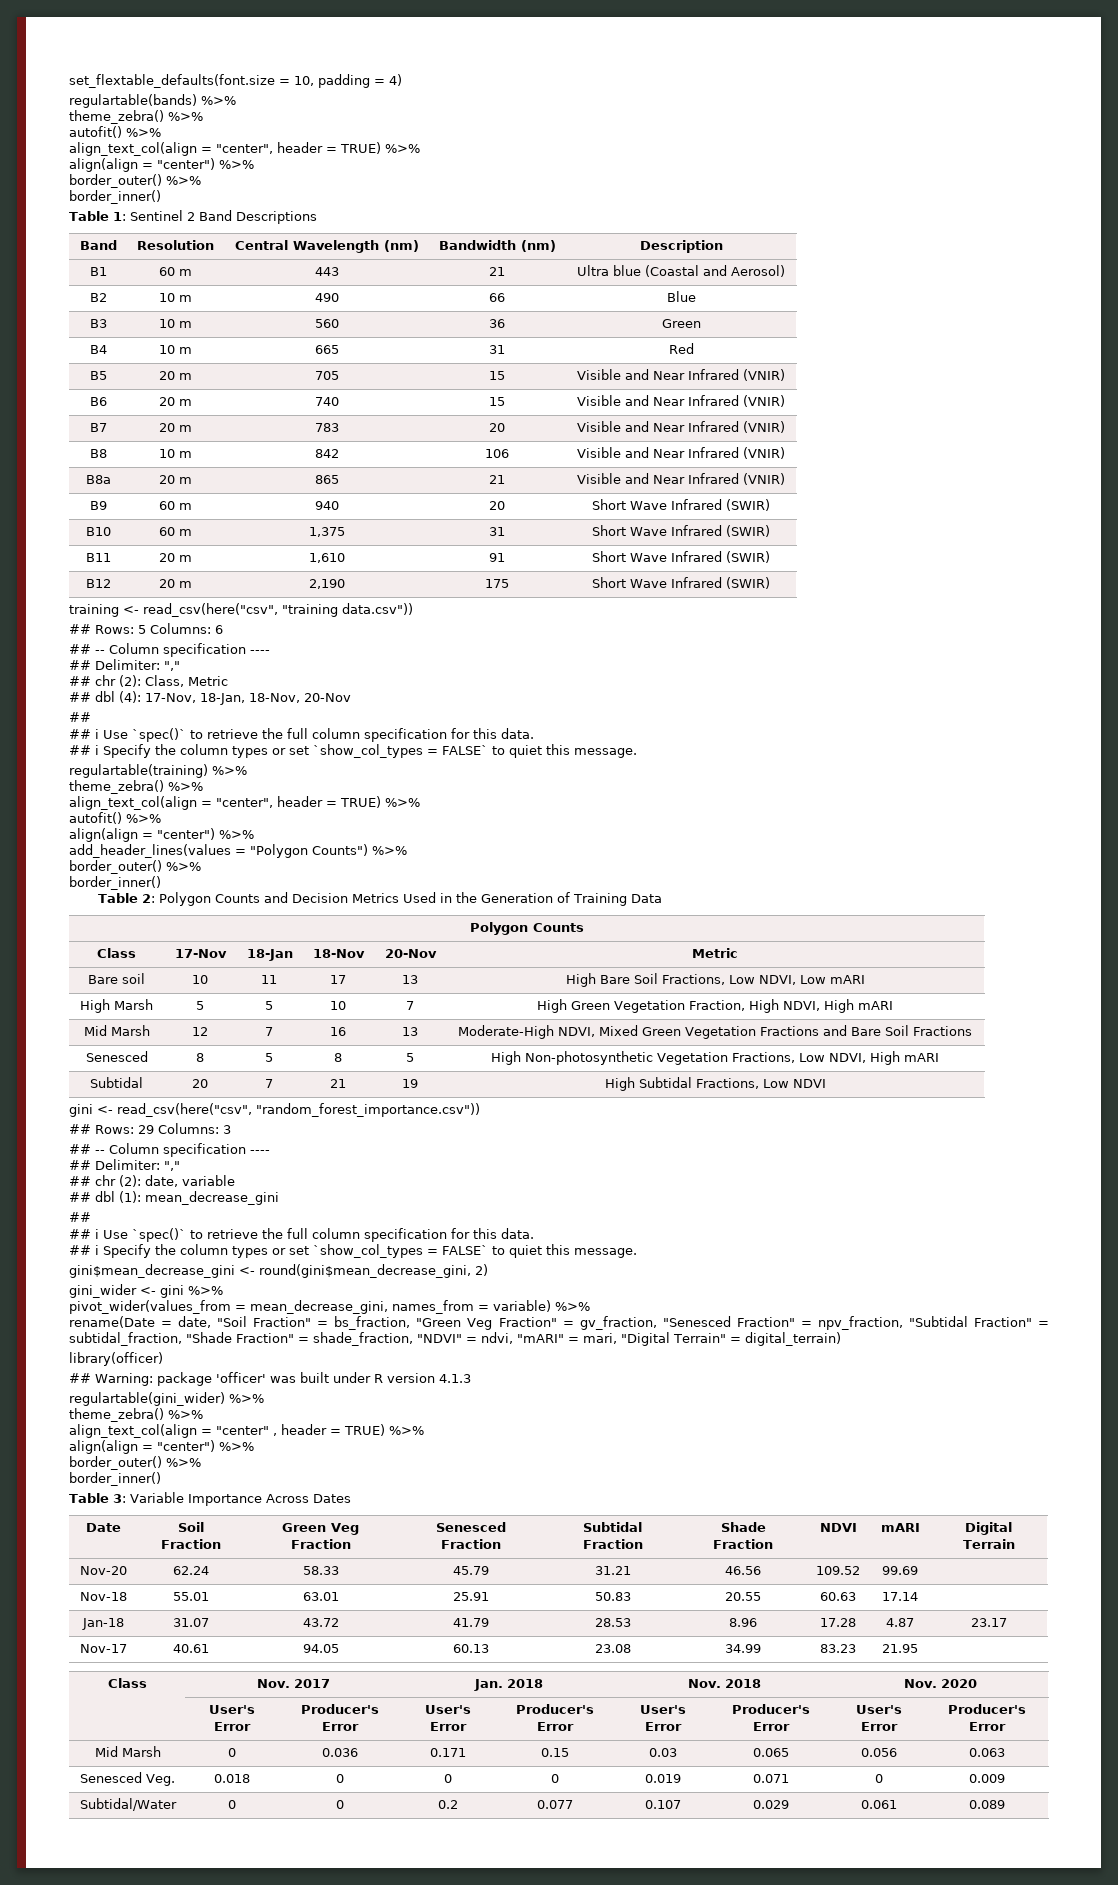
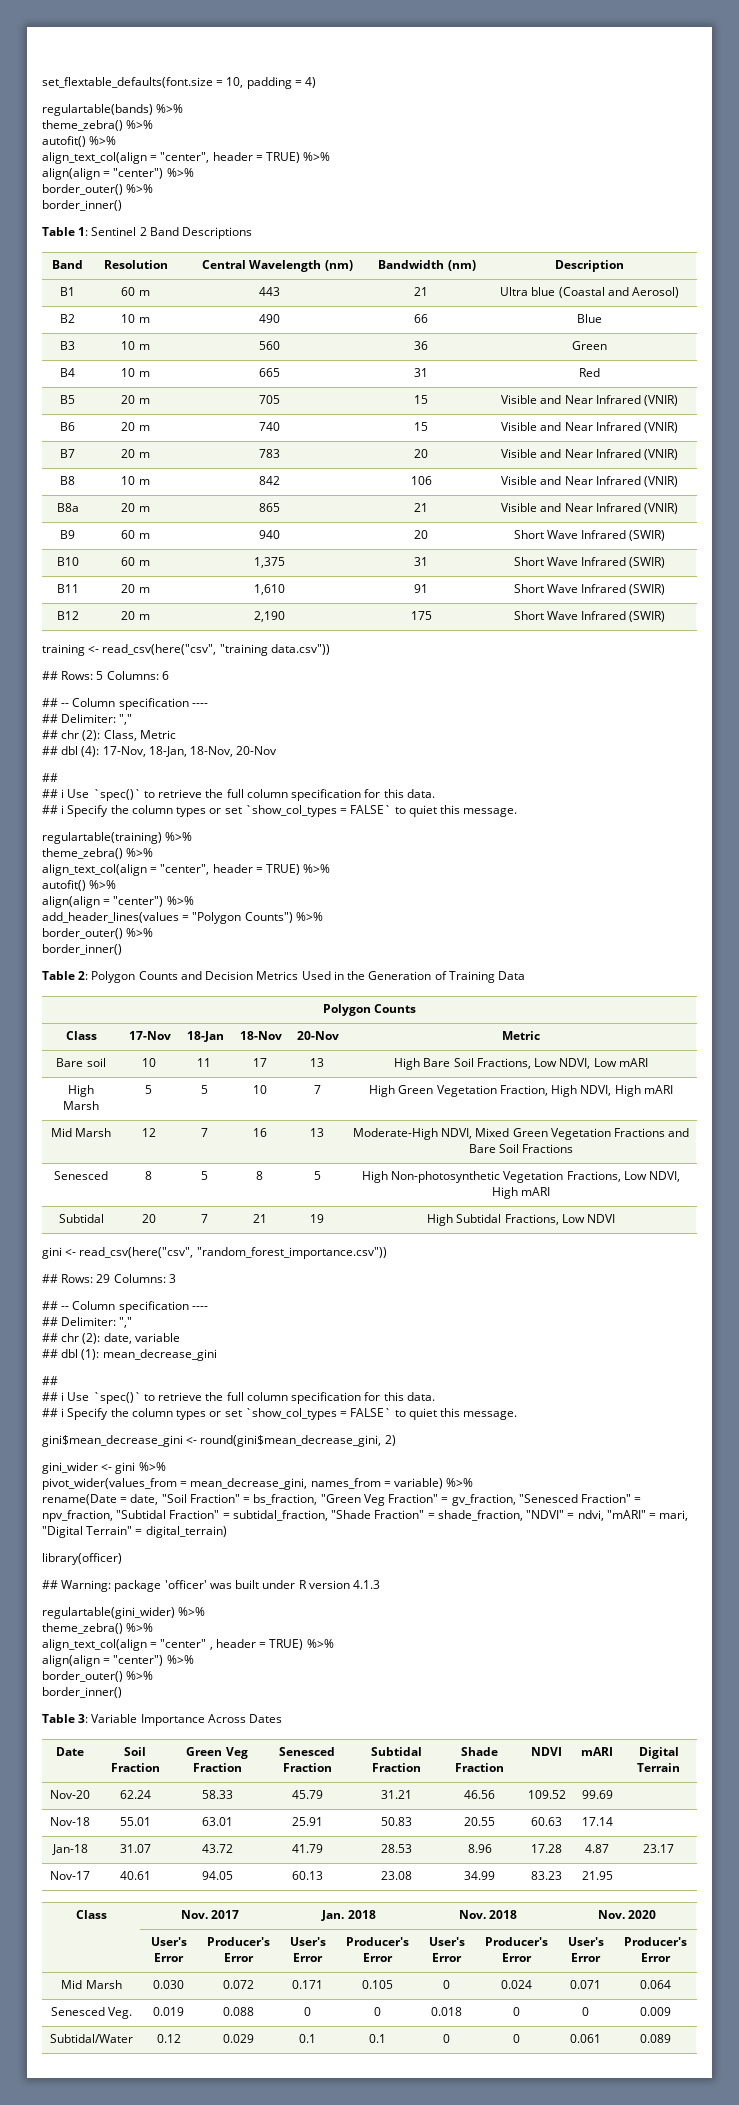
- Mid Marsh | 0 | 0.036 | 0.171 | 0.15 | 0.03 | 0.065 | 0.056 | 0.063
- Senesced Veg. | 0.018 | 0 | 0 | 0 | 0.019 | 0.071 | 0 | 0.009
- Subtidal/Water | 0 | 0 | 0.2 | 0.077 | 0.107 | 0.029 | 0.061 | 0.089
+ Mid Marsh | 0.030 | 0.072 | 0.171 | 0.105 | 0 | 0.024 | 0.071 | 0.064
+ Senesced Veg. | 0.019 | 0.088 | 0 | 0 | 0.018 | 0 | 0 | 0.009
+ Subtidal/Water | 0.12 | 0.029 | 0.1 | 0.1 | 0 | 0 | 0.061 | 0.089

